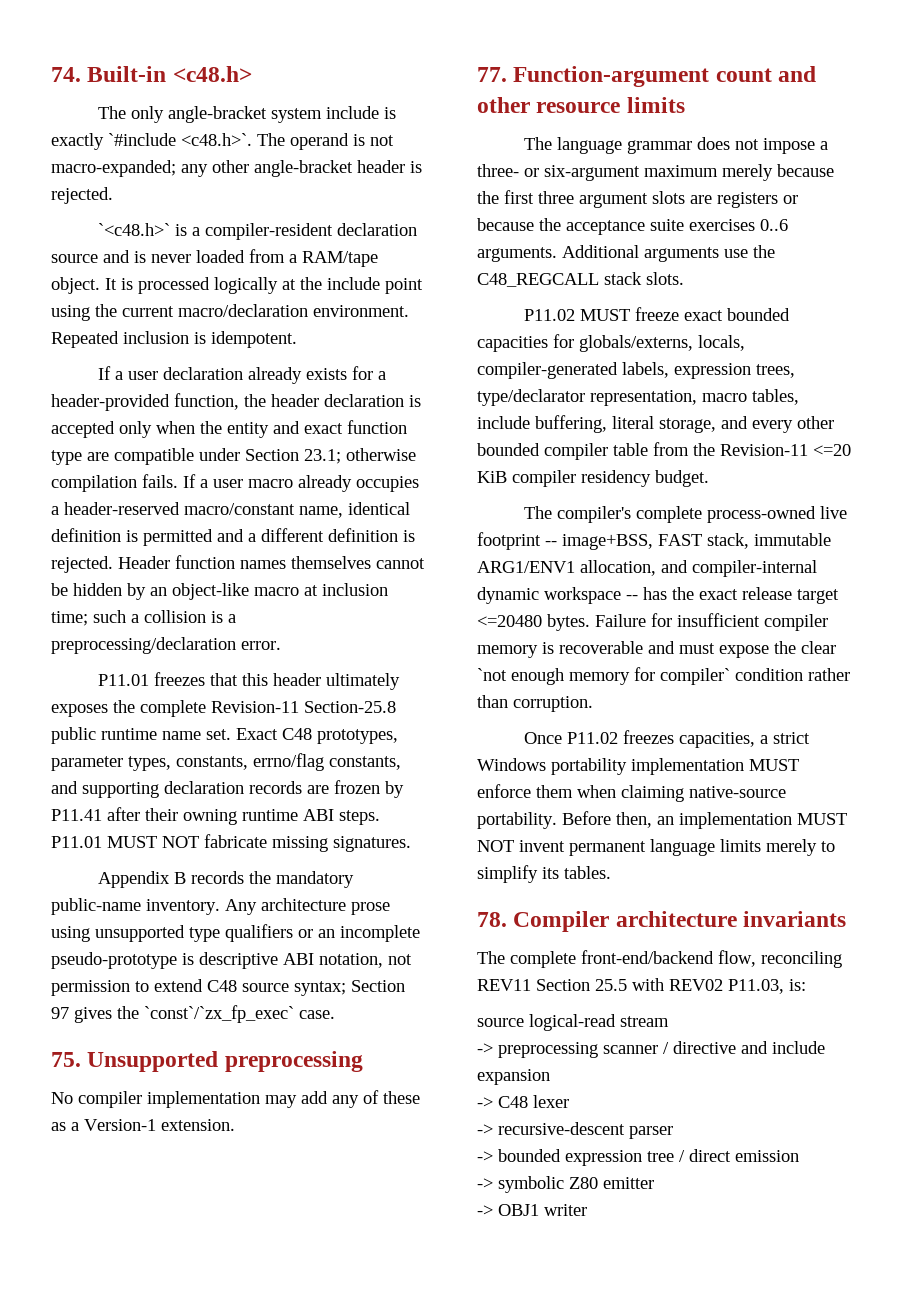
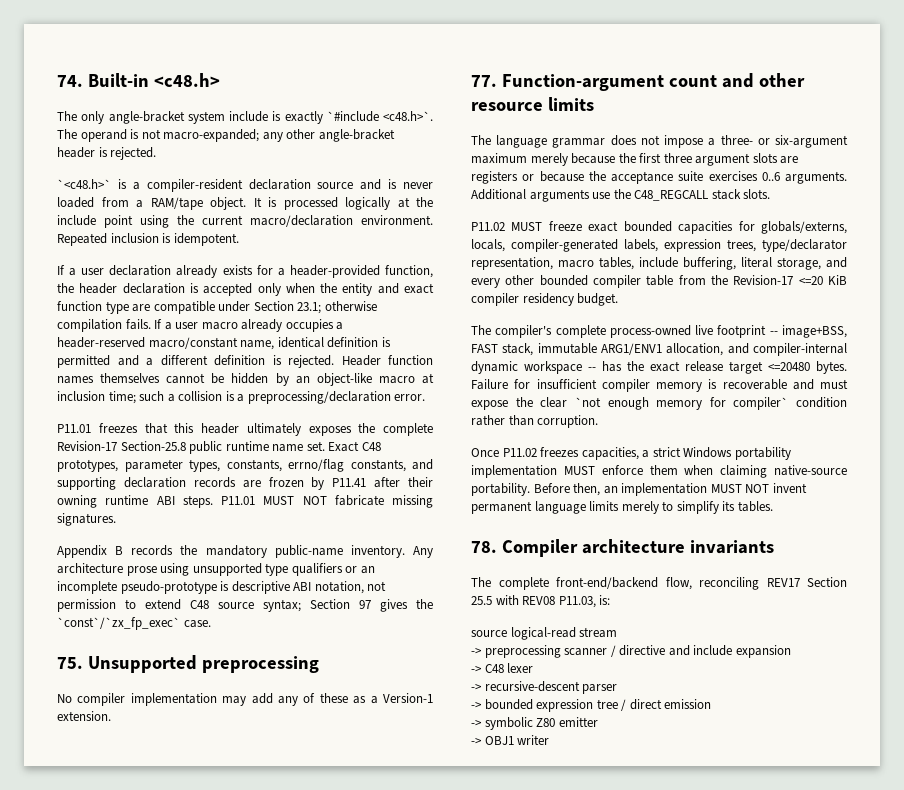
- P11.01 freezes that this header ultimately exposes the complete Revision-11 Section-25.8 public runtime name set.
+ P11.01 freezes that this header ultimately exposes the complete Revision-17 Section-25.8 public runtime name set.
- P11.02 MUST freeze exact bounded capacities for globals/externs, locals, compiler-generated labels, expression trees, type/declarator representation, macro tables, include buffering, literal storage, and every other bounded compiler table from the Revision-11 <=20 KiB compiler residency budget.
+ P11.02 MUST freeze exact bounded capacities for globals/externs, locals, compiler-generated labels, expression trees, type/declarator representation, macro tables, include buffering, literal storage, and every other bounded compiler table from the Revision-17 <=20 KiB compiler residency budget.
- The complete front-end/backend flow, reconciling REV11 Section 25.5 with REV02 P11.03, is:
+ The complete front-end/backend flow, reconciling REV17 Section 25.5 with REV08 P11.03, is:

